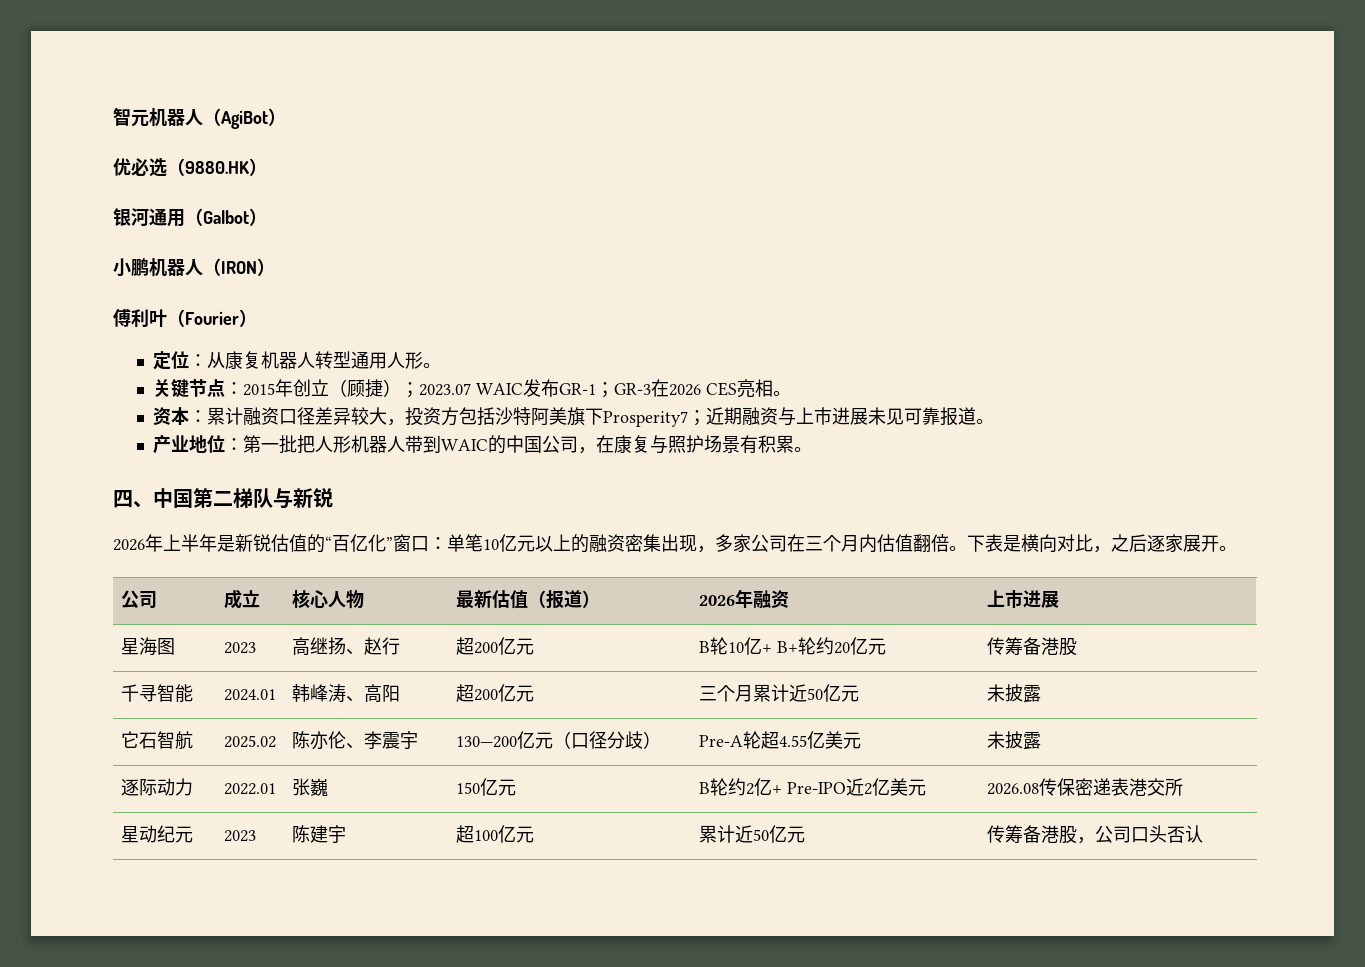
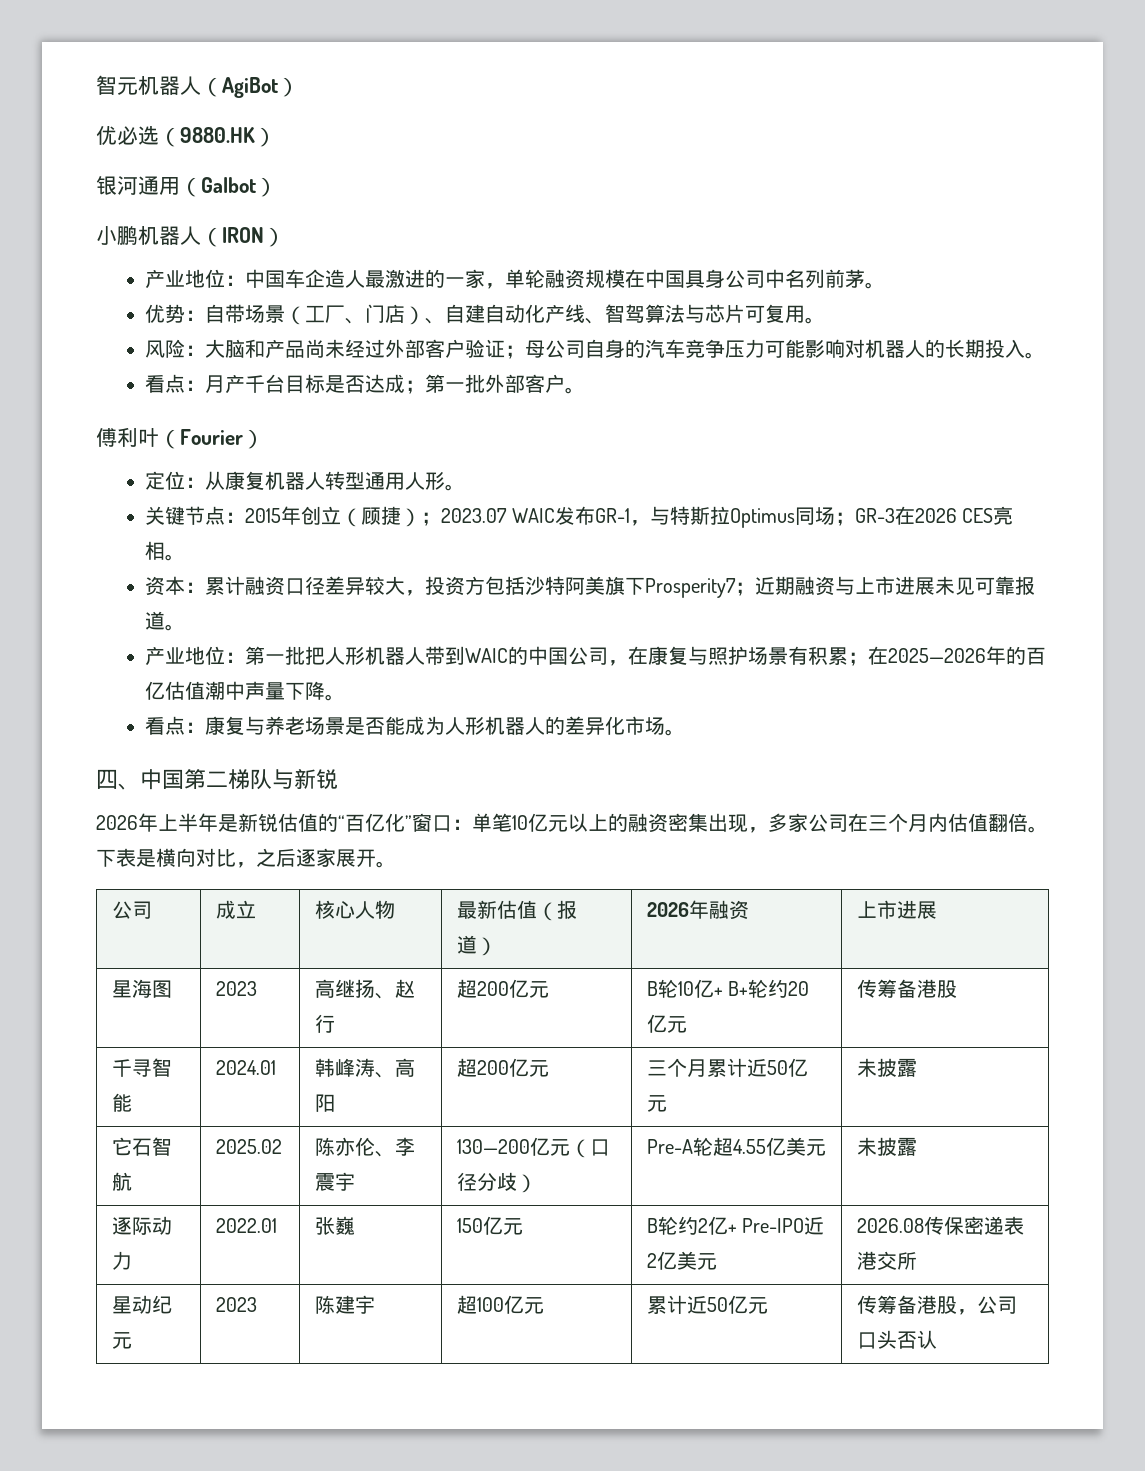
+ 产业地位：中国车企造人最激进的一家，单轮融资规模在中国具身公司中名列前茅。
+ 优势：自带场景（工厂、门店）、自建自动化产线、智驾算法与芯片可复用。
+ 风险：大脑和产品尚未经过外部客户验证；母公司自身的汽车竞争压力可能影响对机器人的长期投入。
+ 看点：月产千台目标是否达成；第一批外部客户。
- 关键节点：2015年创立（顾捷）；2023.07 WAIC发布GR-1；GR-3在2026 CES亮相。
+ 关键节点：2015年创立（顾捷）；2023.07 WAIC发布GR-1，与特斯拉Optimus同场；GR-3在2026 CES亮相。
- 产业地位：第一批把人形机器人带到WAIC的中国公司，在康复与照护场景有积累。
+ 产业地位：第一批把人形机器人带到WAIC的中国公司，在康复与照护场景有积累；在2025—2026年的百亿估值潮中声量下降。
+ 看点：康复与养老场景是否能成为人形机器人的差异化市场。

